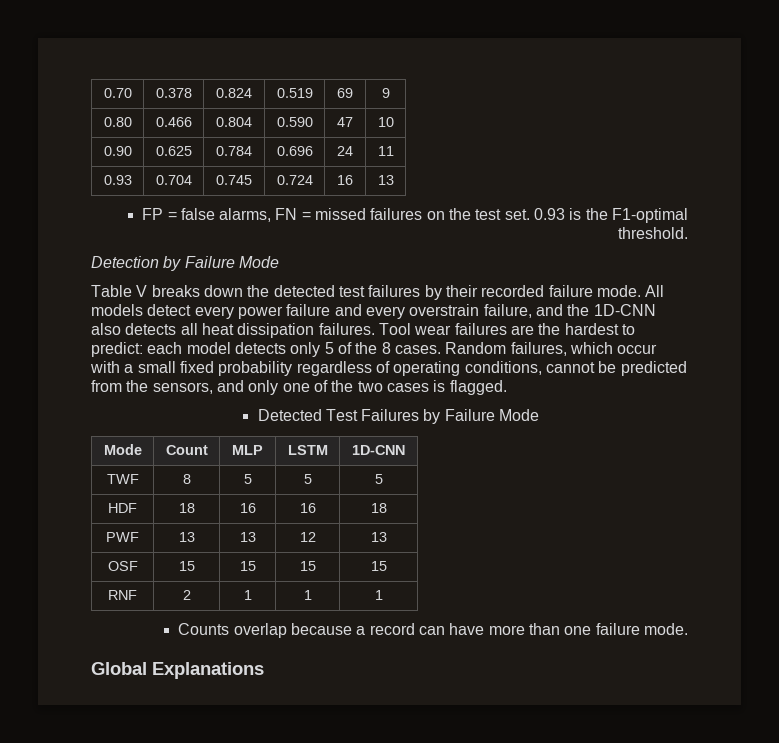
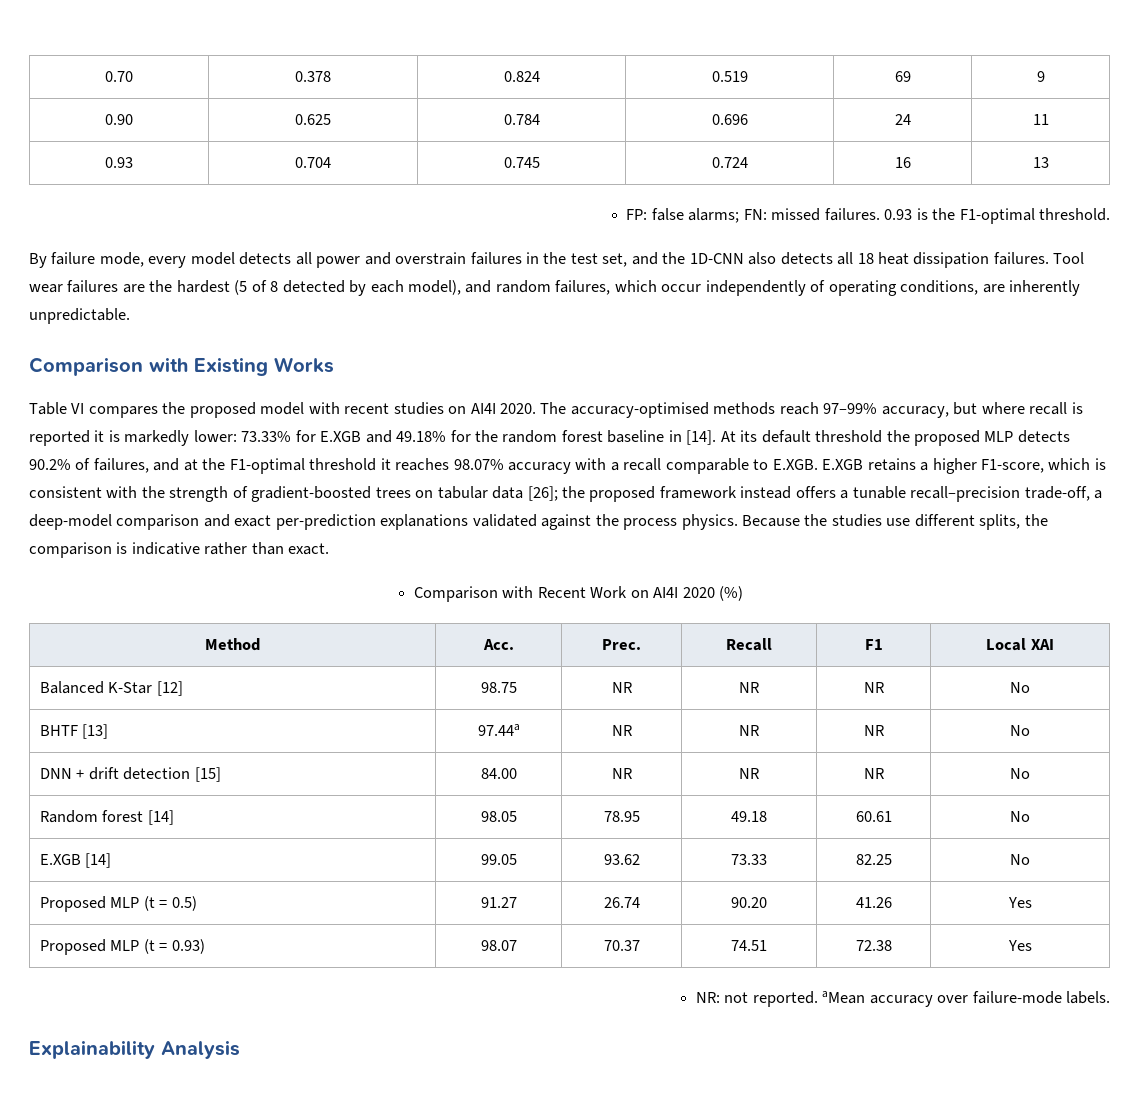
- 0.80 | 0.466 | 0.804 | 0.590 | 47 | 10
- FP = false alarms, FN = missed failures on the test set.
+ FP: false alarms; FN: missed failures.
- Detection by Failure Mode
- Table V breaks down the detected test failures by their recorded failure mode. All models detect every power failure and every overstrain failure, and the 1D-CNN also detects all heat dissipation failures.
+ By failure mode, every model detects all power and overstrain failures in the test set, and the 1D-CNN also detects all 18 heat dissipation failures.
- Tool wear failures are the hardest to predict: each model detects only 5 of the 8 cases. Random failures, which occur with a small fixed probability regardless of operating conditions, cannot be predicted from the sensors, and only one of the two cases is flagged.
- Detected Test Failures by Failure Mode
- Mode | Count | MLP | LSTM | 1D-CNN
- TWF | 8 | 5 | 5 | 5
- HDF | 18 | 16 | 16 | 18
- PWF | 13 | 13 | 12 | 13
- OSF | 15 | 15 | 15 | 15
- RNF | 2 | 1 | 1 | 1
- Counts overlap because a record can have more than one failure mode.
- Global Explanations
+ Tool wear failures are the hardest (5 of 8 detected by each model), and random failures, which occur independently of operating conditions, are inherently unpredictable.
+ Comparison with Existing Works
+ Table VI compares the proposed model with recent studies on AI4I 2020. The accuracy-optimised methods reach 97–99% accuracy, but where recall is reported it is markedly lower: 73.33% for E.XGB and 49.18% for the random forest baseline in [14]. At its default threshold the proposed MLP detects 90.2% of failures, and at the F1-optimal threshold it reaches 98.07% accuracy with a recall comparable to E.XGB. E.XGB retains a higher F1-score, which is consistent with the strength of gradient-boosted trees on tabular data [26]; the proposed framework instead offers a tunable recall–precision trade-off, a deep-model comparison and exact per-prediction explanations validated against the process physics. Because the studies use different splits, the comparison is indicative rather than exact.
+ Comparison with Recent Work on AI4I 2020 (%)
+ Method | Acc. | Prec. | Recall | F1 | Local XAI
+ Balanced K-Star [12] | 98.75 | NR | NR | NR | No
+ BHTF [13] | 97.44a | NR | NR | NR | No
+ DNN + drift detection [15] | 84.00 | NR | NR | NR | No
+ Random forest [14] | 98.05 | 78.95 | 49.18 | 60.61 | No
+ E.XGB [14] | 99.05 | 93.62 | 73.33 | 82.25 | No
+ Proposed MLP (t = 0.5) | 91.27 | 26.74 | 90.20 | 41.26 | Yes
+ Proposed MLP (t = 0.93) | 98.07 | 70.37 | 74.51 | 72.38 | Yes
+ NR: not reported. aMean accuracy over failure-mode labels.
+ Explainability Analysis

